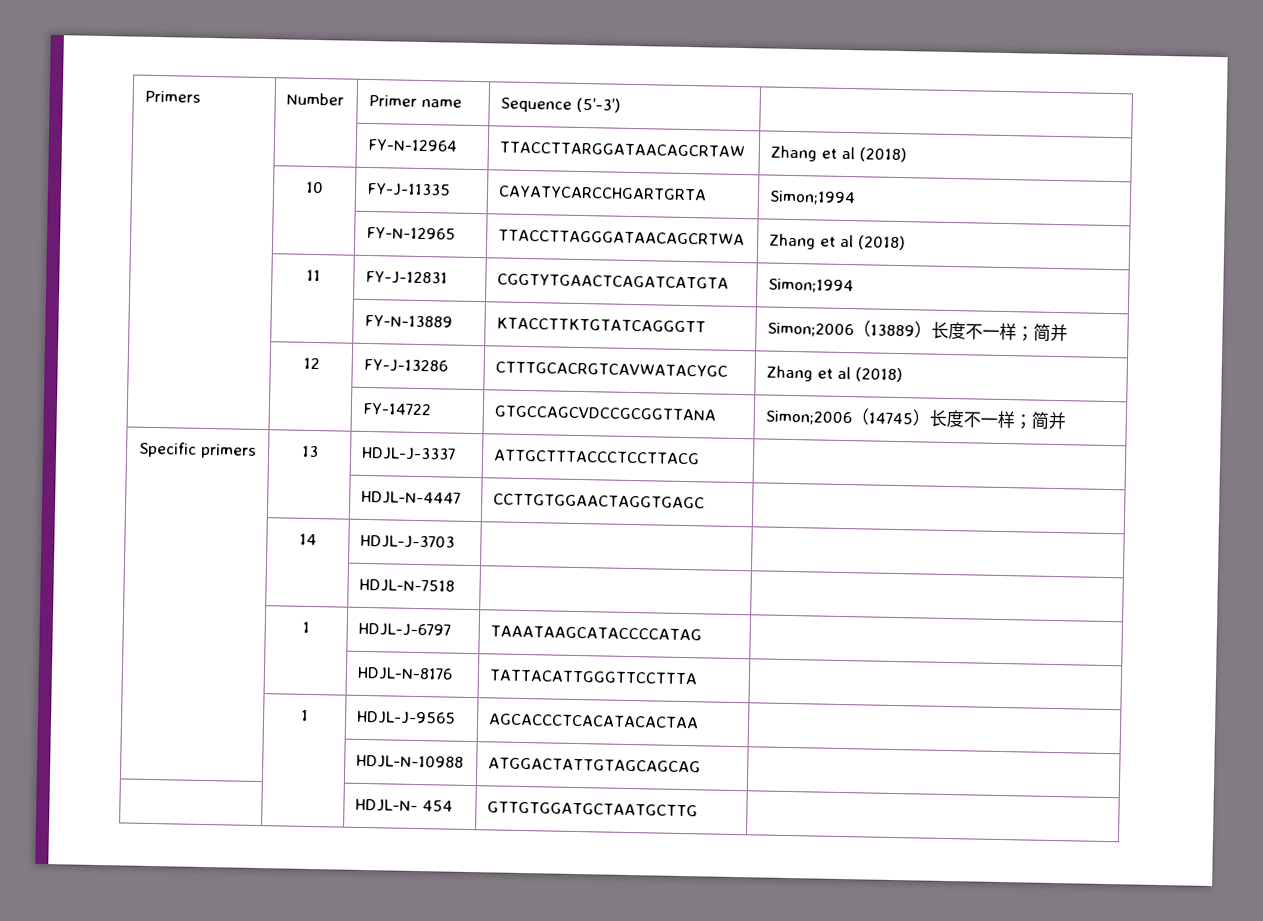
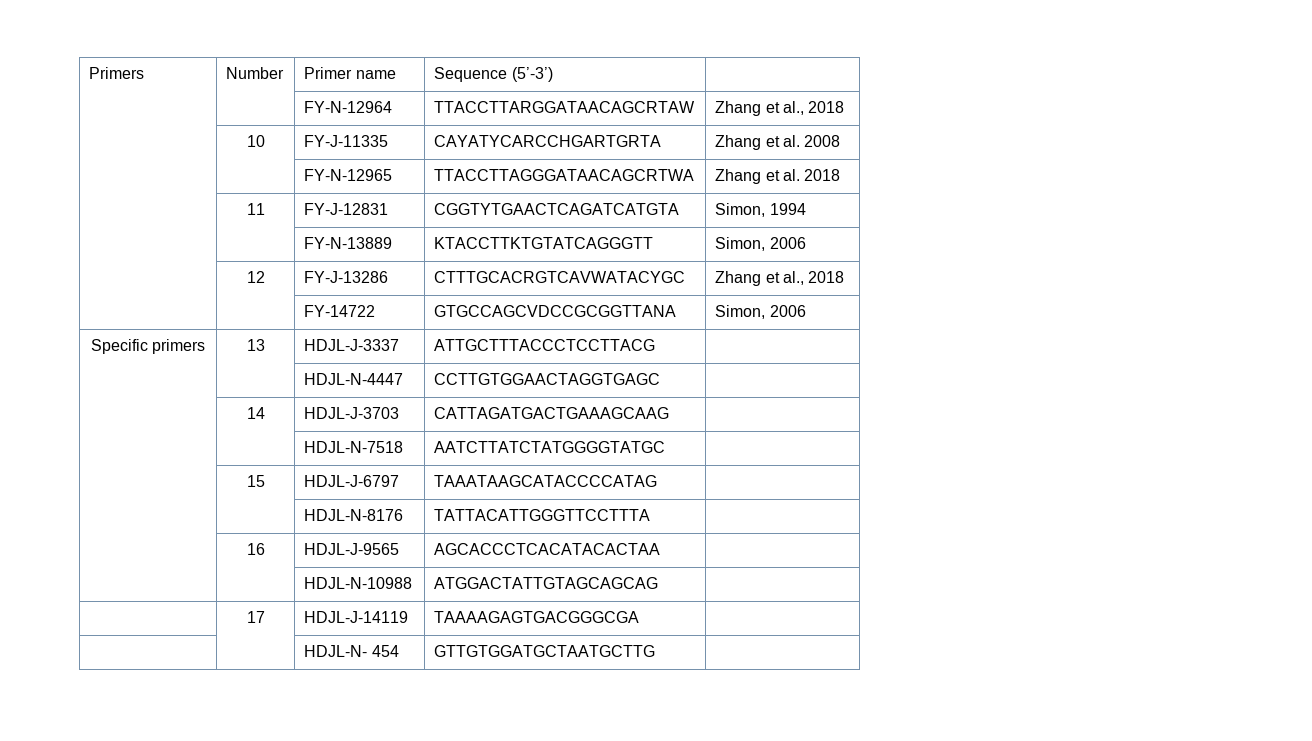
- | | FY-N-12964 | TTACCTTARGGATAACAGCRTAW | Zhang et al (2018)
+ | | FY-N-12964 | TTACCTTARGGATAACAGCRTAW | Zhang et al., 2018
- | 10 | FY-J-11335 | CAYATYCARCCHGARTGRTA | Simon;1994
+ | 10 | FY-J-11335 | CAYATYCARCCHGARTGRTA | Zhang et al. 2008
- | | FY-N-12965 | TTACCTTAGGGATAACAGCRTWA | Zhang et al (2018)
+ | | FY-N-12965 | TTACCTTAGGGATAACAGCRTWA | Zhang et al. 2018
- | 11 | FY-J-12831 | CGGTYTGAACTCAGATCATGTA | Simon;1994
+ | 11 | FY-J-12831 | CGGTYTGAACTCAGATCATGTA | Simon, 1994
- | | FY-N-13889 | KTACCTTKTGTATCAGGGTT | Simon;2006（13889）长度不一样；简并
+ | | FY-N-13889 | KTACCTTKTGTATCAGGGTT | Simon, 2006
- | 12 | FY-J-13286 | CTTTGCACRGTCAVWATACYGC | Zhang et al (2018)
+ | 12 | FY-J-13286 | CTTTGCACRGTCAVWATACYGC | Zhang et al., 2018
- | | FY-14722 | GTGCCAGCVDCCGCGGTTANA | Simon;2006（14745）长度不一样；简并
+ | | FY-14722 | GTGCCAGCVDCCGCGGTTANA | Simon, 2006
- | 14 | HDJL-J-3703 | |
+ | 14 | HDJL-J-3703 | CATTAGATGACTGAAAGCAAG |
- | | HDJL-N-7518 | |
- | 1 | HDJL-J-6797 | TAAATAAGCATACCCCATAG |
+ | | HDJL-N-7518 | AATCTTATCTATGGGGTATGC |
+ | 15 | HDJL-J-6797 | TAAATAAGCATACCCCATAG |
- | 1 | HDJL-J-9565 | AGCACCCTCACATACACTAA |
+ | 16 | HDJL-J-9565 | AGCACCCTCACATACACTAA |
+ | 17 | HDJL-J-14119 | TAAAAGAGTGACGGGCGA |

